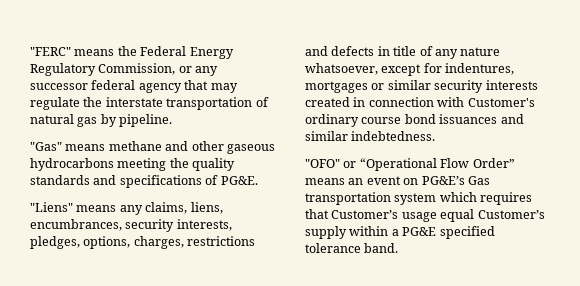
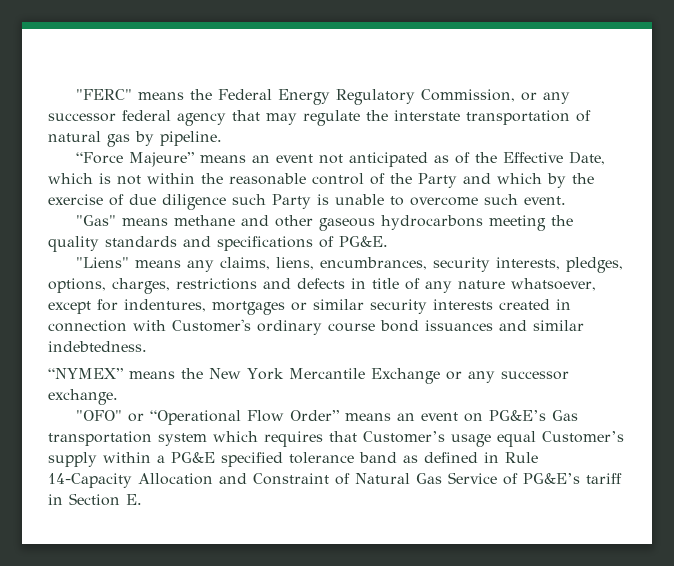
+ “Force Majeure” means an event not anticipated as of the Effective Date, which is not within the reasonable control of the Party and which by the exercise of due diligence such Party is unable to overcome such event.
+ “NYMEX” means the New York Mercantile Exchange or any successor exchange.
- "OFO" or “Operational Flow Order” means an event on PG&E’s Gas transportation system which requires that Customer’s usage equal Customer’s supply within a PG&E specified tolerance band.
+ "OFO" or “Operational Flow Order” means an event on PG&E’s Gas transportation system which requires that Customer’s usage equal Customer’s supply within a PG&E specified tolerance band as defined in Rule 14-Capacity Allocation and Constraint of Natural Gas Service of PG&E’s tariff in Section E.

